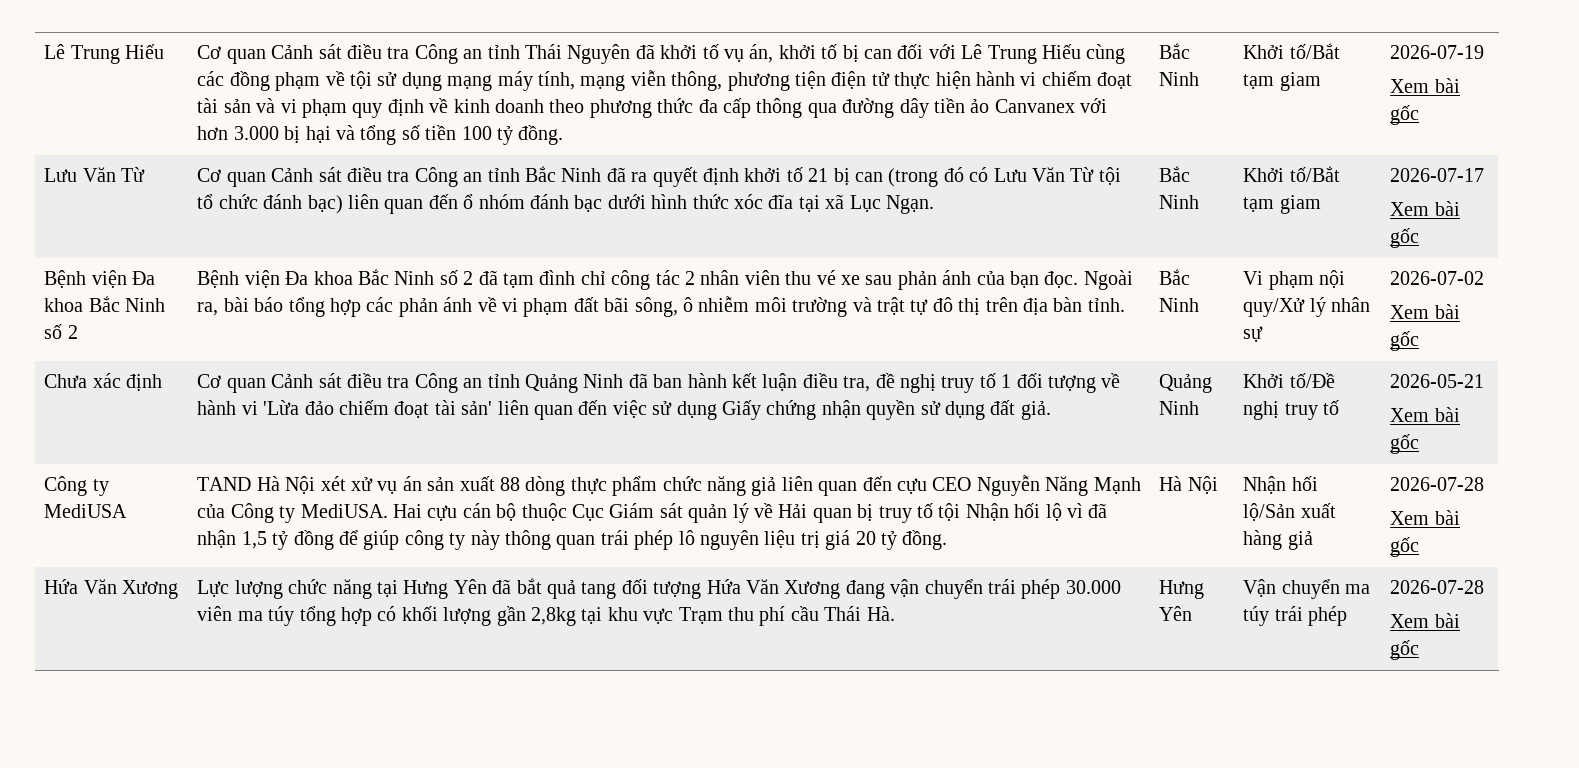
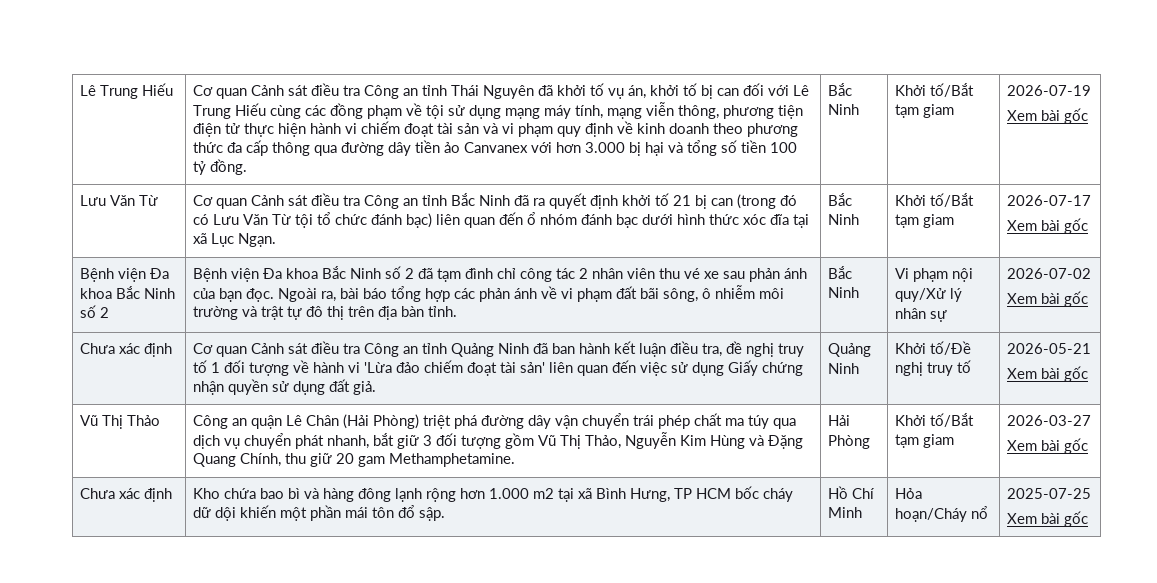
- Công ty MediUSA | TAND Hà Nội xét xử vụ án sản xuất 88 dòng thực phẩm chức năng giả liên quan đến cựu CEO Nguyễn Năng Mạnh của Công ty MediUSA. Hai cựu cán bộ thuộc Cục Giám sát quản lý về Hải quan bị truy tố tội Nhận hối lộ vì đã nhận 1,5 tỷ đồng để giúp công ty này thông quan trái phép lô nguyên liệu trị giá 20 tỷ đồng. | Hà Nội | Nhận hối lộ/Sản xuất hàng giả | 2026-07-28
+ Vũ Thị Thảo | Công an quận Lê Chân (Hải Phòng) triệt phá đường dây vận chuyển trái phép chất ma túy qua dịch vụ chuyển phát nhanh, bắt giữ 3 đối tượng gồm Vũ Thị Thảo, Nguyễn Kim Hùng và Đặng Quang Chính, thu giữ 20 gam Methamphetamine. | Hải Phòng | Khởi tố/Bắt tạm giam | 2026-03-27
  Xem bài gốc
- Hứa Văn Xương | Lực lượng chức năng tại Hưng Yên đã bắt quả tang đối tượng Hứa Văn Xương đang vận chuyển trái phép 30.000 viên ma túy tổng hợp có khối lượng gần 2,8kg tại khu vực Trạm thu phí cầu Thái Hà. | Hưng Yên | Vận chuyển ma túy trái phép | 2026-07-28
+ Chưa xác định | Kho chứa bao bì và hàng đông lạnh rộng hơn 1.000 m2 tại xã Bình Hưng, TP HCM bốc cháy dữ dội khiến một phần mái tôn đổ sập. | Hồ Chí Minh | Hỏa hoạn/Cháy nổ | 2025-07-25

